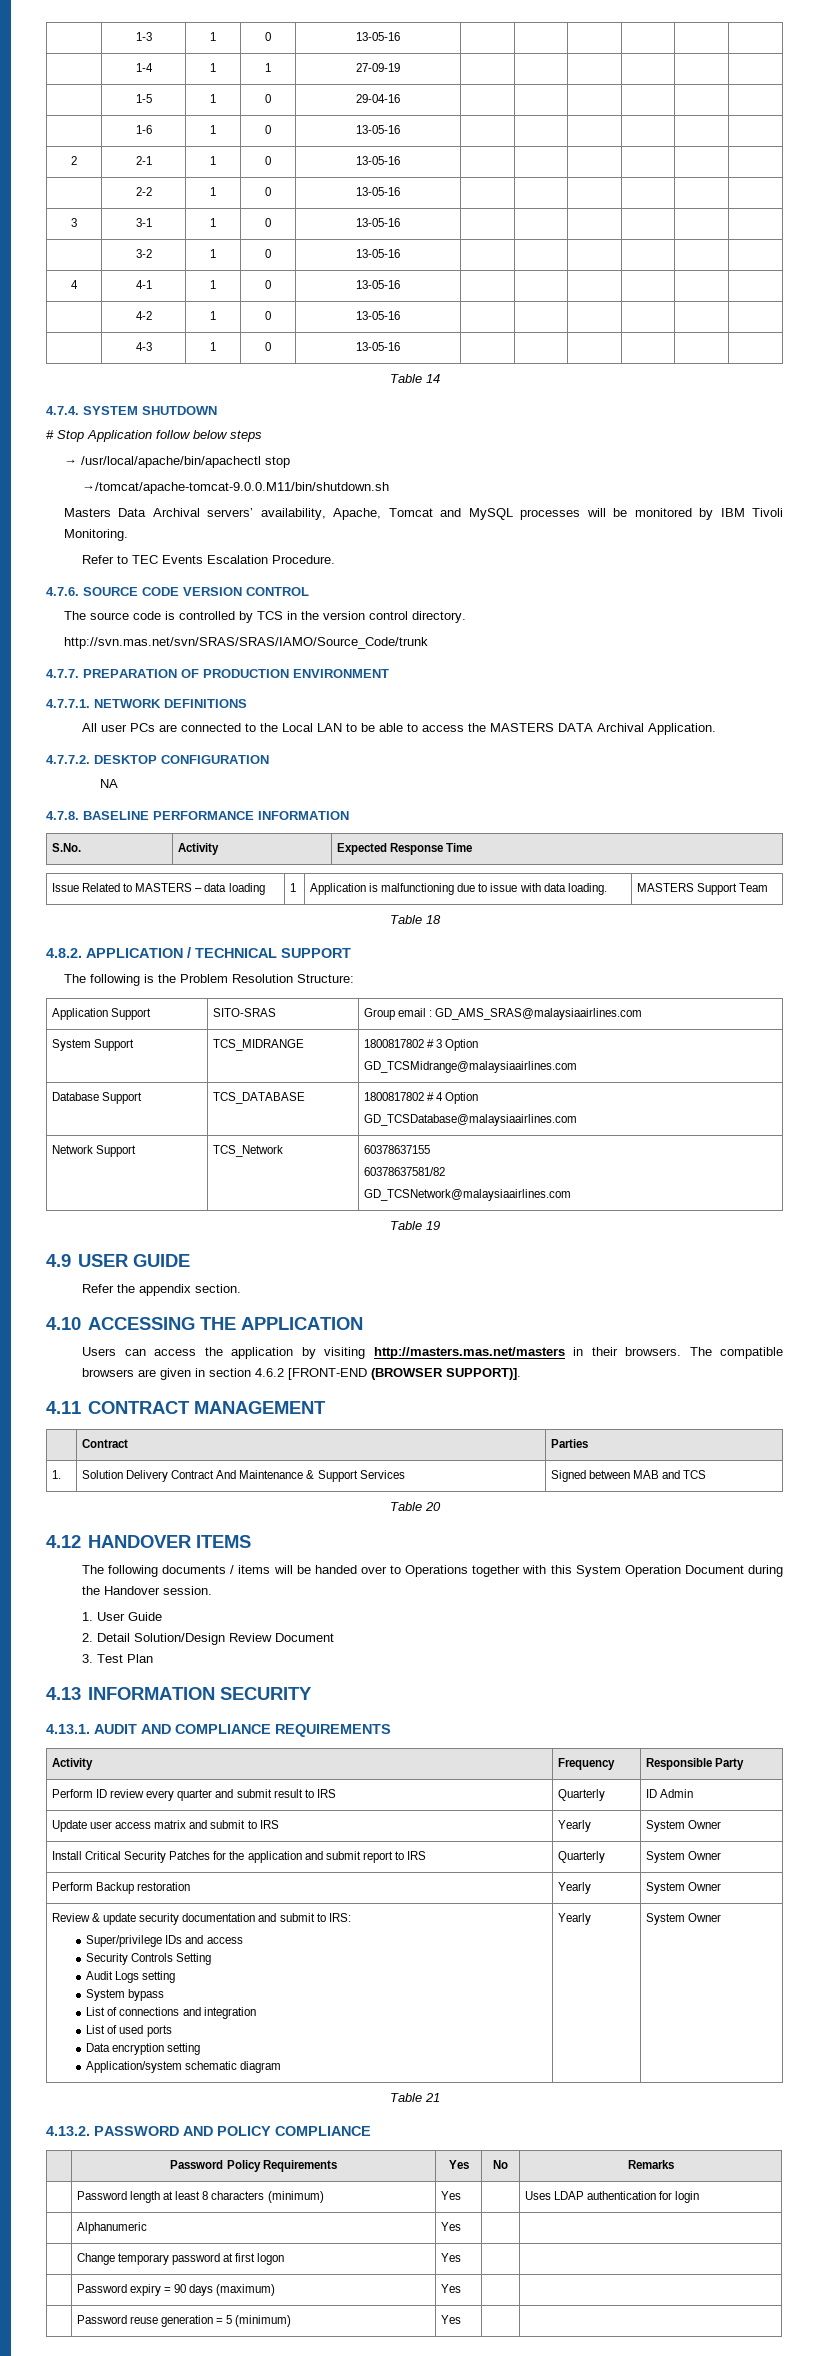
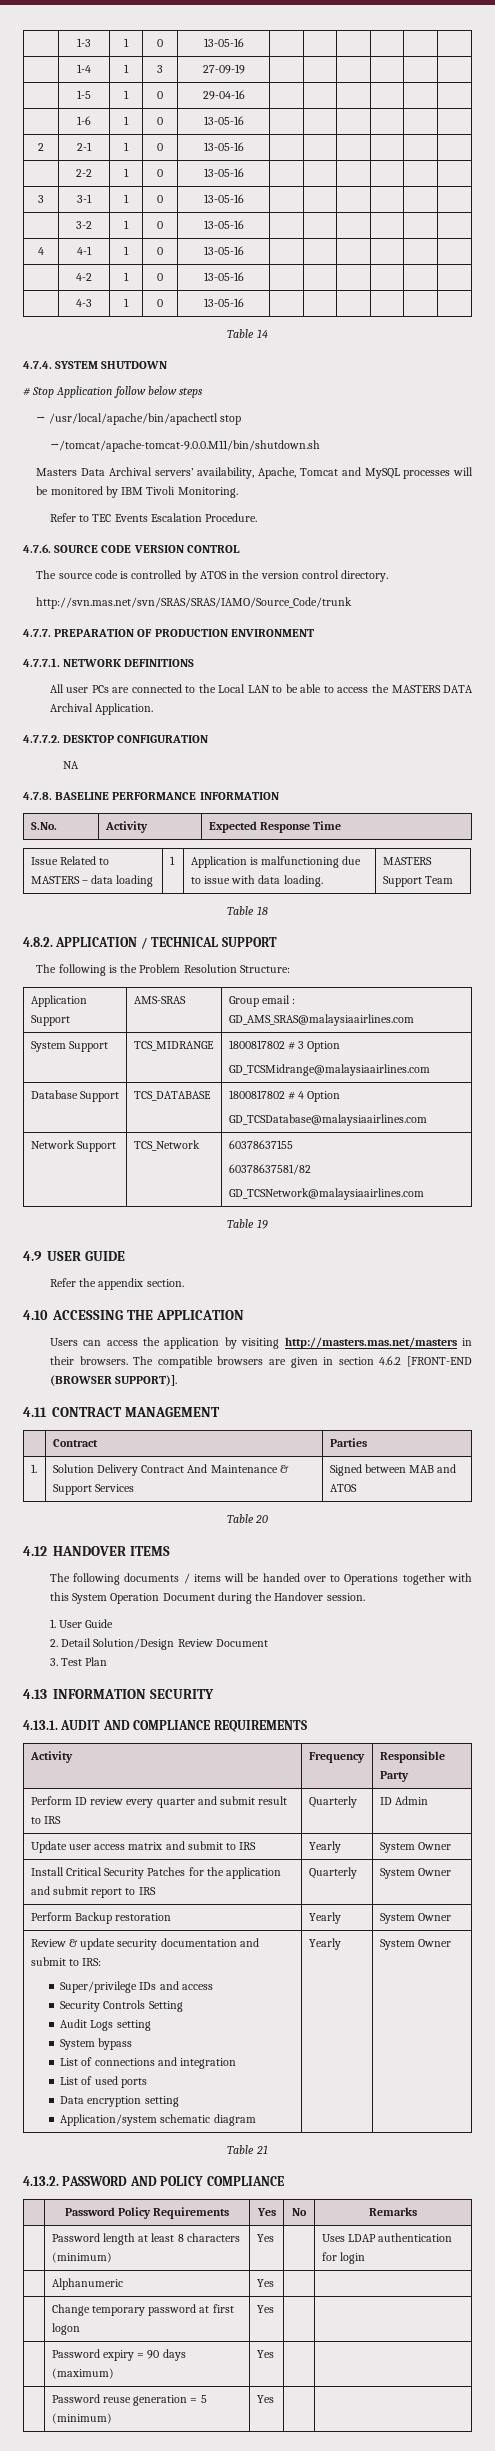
- | 1-4 | 1 | 1 | 27-09-19 | | | | | |
+ | 1-4 | 1 | 3 | 27-09-19 | | | | | |
- The source code is controlled by TCS in the version control directory.
+ The source code is controlled by ATOS in the version control directory.
- Application Support | SITO-SRAS | Group email : GD_AMS_SRAS@malaysiaairlines.com
+ Application Support | AMS-SRAS | Group email : GD_AMS_SRAS@malaysiaairlines.com
- 1. | Solution Delivery Contract And Maintenance & Support Services | Signed between MAB and TCS
+ 1. | Solution Delivery Contract And Maintenance & Support Services | Signed between MAB and ATOS

